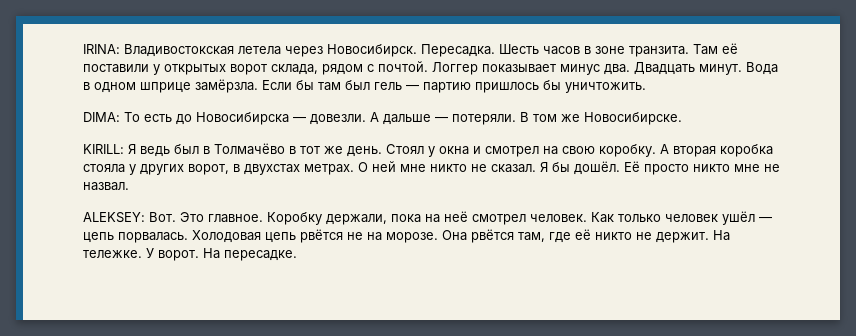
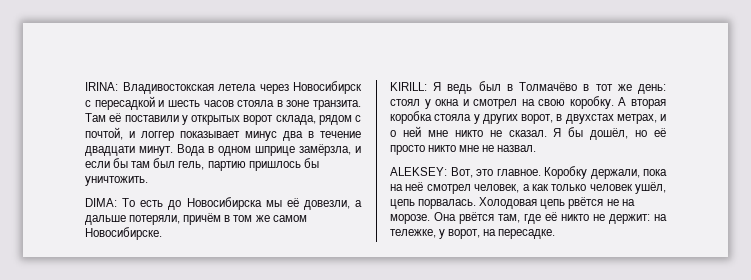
- IRINA: Владивостокская летела через Новосибирск. Пересадка. Шесть часов в зоне транзита.
+ IRINA: Владивостокская летела через Новосибирск с пересадкой и шесть часов стояла в зоне транзита.
- Там её поставили у открытых ворот склада, рядом с почтой. Логгер показывает минус два. Двадцать минут.
+ Там её поставили у открытых ворот склада, рядом с почтой, и логгер показывает минус два в течение двадцати минут.
- Вода в одном шприце замёрзла. Если бы там был гель — партию пришлось бы уничтожить.
+ Вода в одном шприце замёрзла, и если бы там был гель, партию пришлось бы уничтожить.
- DIMA: То есть до Новосибирска — довезли. А дальше — потеряли. В том же Новосибирске.
+ DIMA: То есть до Новосибирска мы её довезли, а дальше потеряли, причём в том же самом Новосибирске.
- KIRILL: Я ведь был в Толмачёво в тот же день. Стоял у окна и смотрел на свою коробку.
+ KIRILL: Я ведь был в Толмачёво в тот же день: стоял у окна и смотрел на свою коробку.
- А вторая коробка стояла у других ворот, в двухстах метрах. О ней мне никто не сказал.
+ А вторая коробка стояла у других ворот, в двухстах метрах, и о ней мне никто не сказал.
- Я бы дошёл. Её просто никто мне не назвал.
+ Я бы дошёл, но её просто никто мне не назвал.
- ALEKSEY: Вот. Это главное.
+ ALEKSEY: Вот, это главное.
- Коробку держали, пока на неё смотрел человек. Как только человек ушёл — цепь порвалась.
+ Коробку держали, пока на неё смотрел человек, а как только человек ушёл, цепь порвалась.
- Она рвётся там, где её никто не держит. На тележке. У ворот. На пересадке.
+ Она рвётся там, где её никто не держит: на тележке, у ворот, на пересадке.

